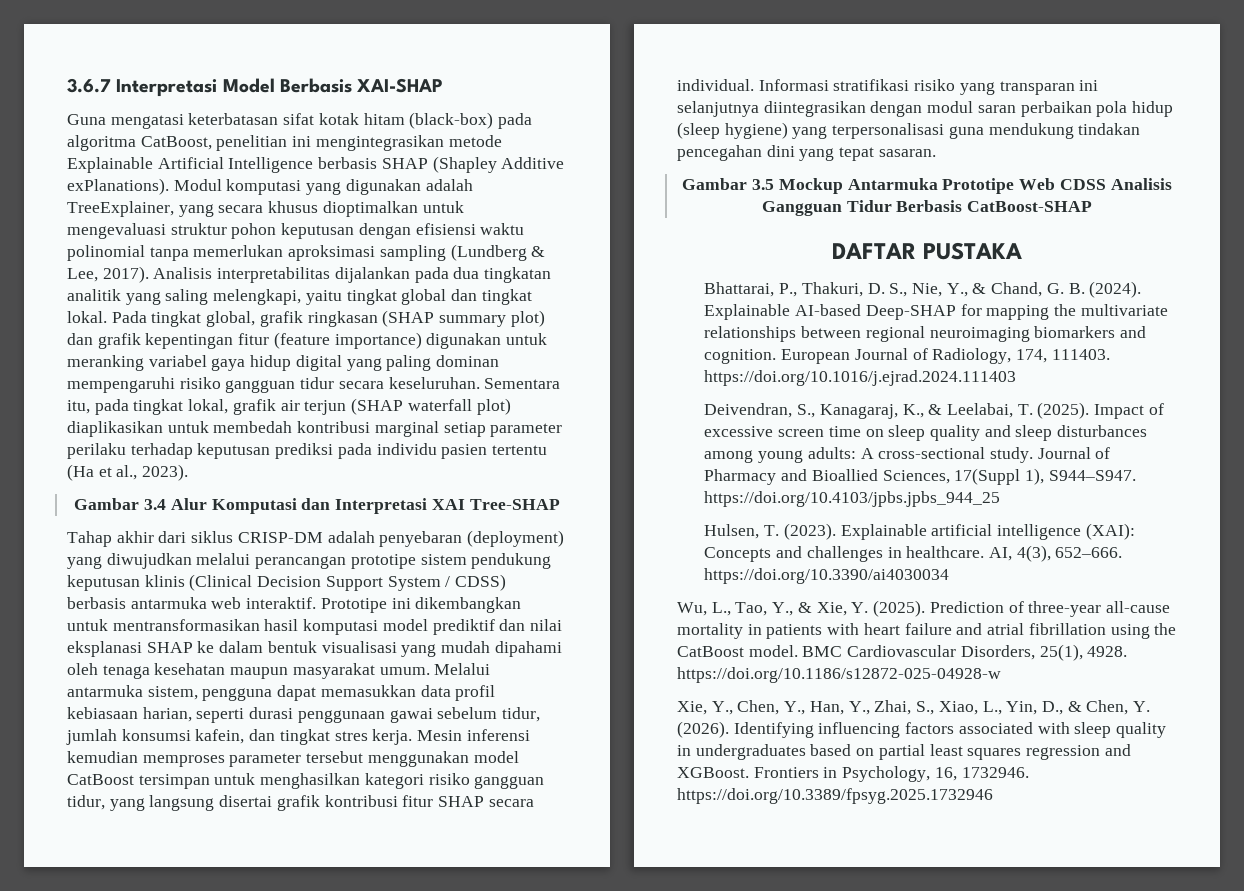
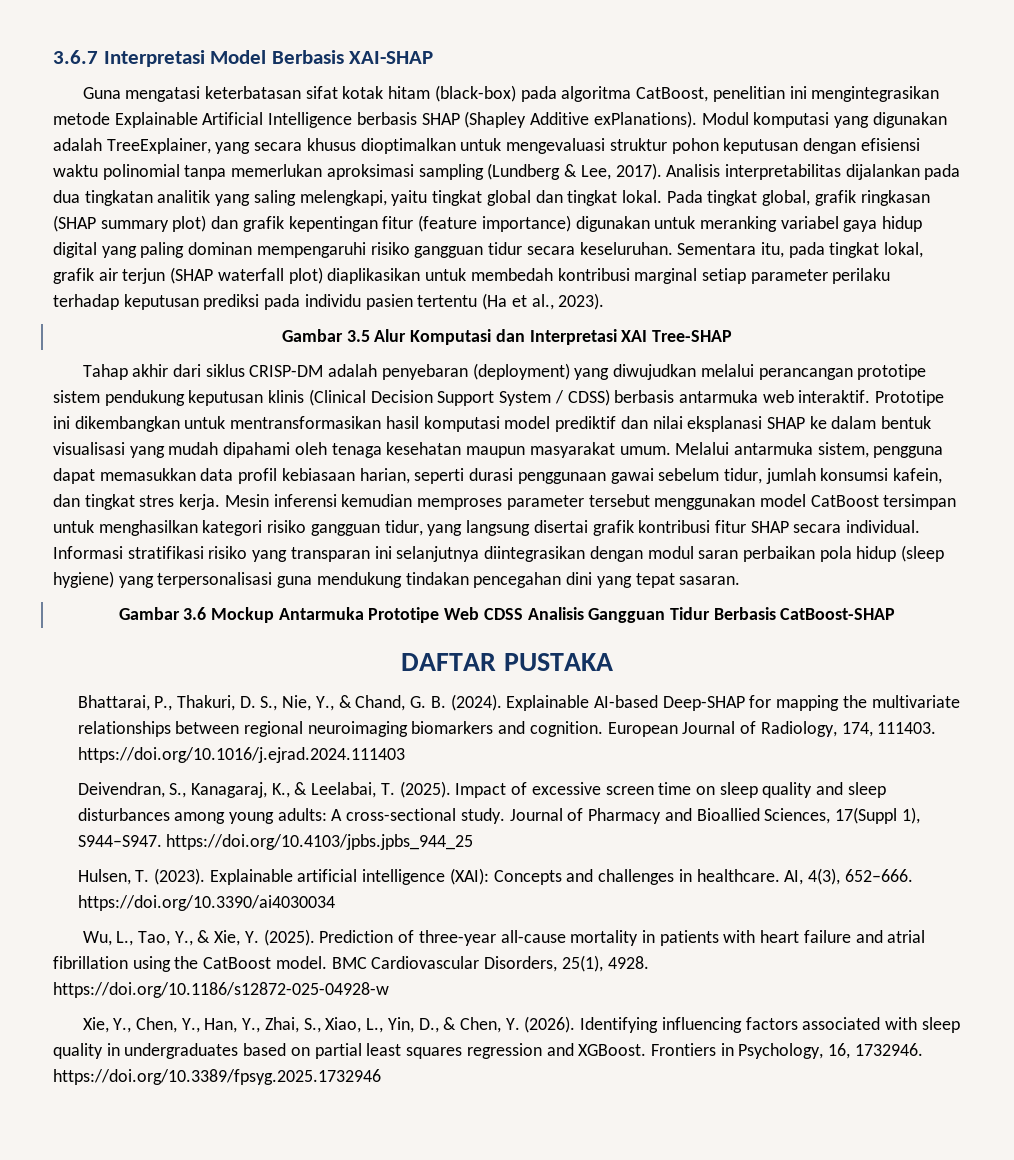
- Gambar 3.4 Alur Komputasi dan Interpretasi XAI Tree-SHAP
+ Gambar 3.5 Alur Komputasi dan Interpretasi XAI Tree-SHAP
- Gambar 3.5 Mockup Antarmuka Prototipe Web CDSS Analisis Gangguan Tidur Berbasis CatBoost-SHAP
+ Gambar 3.6 Mockup Antarmuka Prototipe Web CDSS Analisis Gangguan Tidur Berbasis CatBoost-SHAP

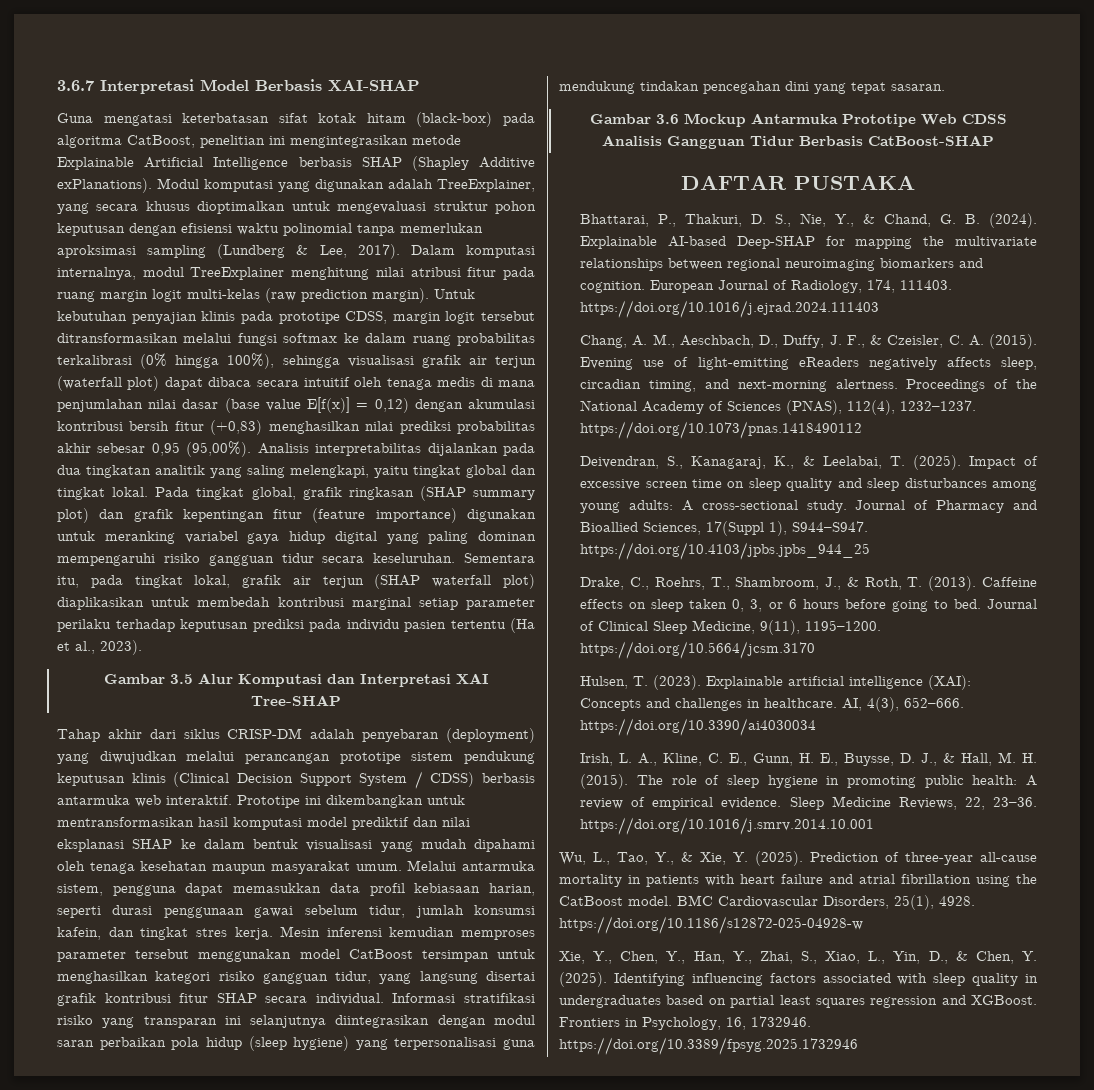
+ Dalam komputasi internalnya, modul TreeExplainer menghitung nilai atribusi fitur pada ruang margin logit multi-kelas (raw prediction margin). Untuk kebutuhan penyajian klinis pada prototipe CDSS, margin logit tersebut ditransformasikan melalui fungsi softmax ke dalam ruang probabilitas terkalibrasi (0% hingga 100%), sehingga visualisasi grafik air terjun (waterfall plot) dapat dibaca secara intuitif oleh tenaga medis di mana penjumlahan nilai dasar (base value E[f(x)] = 0,12) dengan akumulasi kontribusi bersih fitur (+0,83) menghasilkan nilai prediksi probabilitas akhir sebesar 0,95 (95,00%).
+ Chang, A. M., Aeschbach, D., Duffy, J. F., & Czeisler, C. A. (2015). Evening use of light-emitting eReaders negatively affects sleep, circadian timing, and next-morning alertness. Proceedings of the National Academy of Sciences (PNAS), 112(4), 1232–1237. https://doi.org/10.1073/pnas.1418490112
+ Drake, C., Roehrs, T., Shambroom, J., & Roth, T. (2013). Caffeine effects on sleep taken 0, 3, or 6 hours before going to bed. Journal of Clinical Sleep Medicine, 9(11), 1195–1200. https://doi.org/10.5664/jcsm.3170
+ Irish, L. A., Kline, C. E., Gunn, H. E., Buysse, D. J., & Hall, M. H. (2015). The role of sleep hygiene in promoting public health: A review of empirical evidence. Sleep Medicine Reviews, 22, 23–36. https://doi.org/10.1016/j.smrv.2014.10.001
- Xie, Y., Chen, Y., Han, Y., Zhai, S., Xiao, L., Yin, D., & Chen, Y. (2026).
+ Xie, Y., Chen, Y., Han, Y., Zhai, S., Xiao, L., Yin, D., & Chen, Y. (2025).

